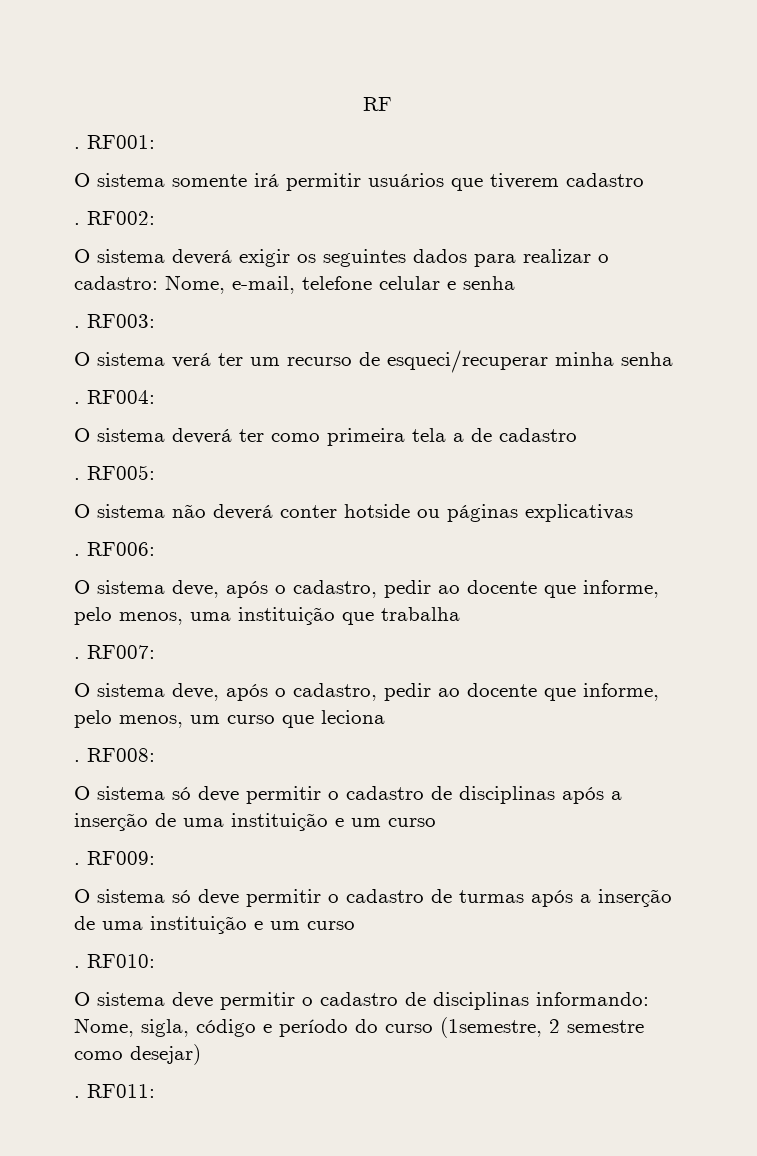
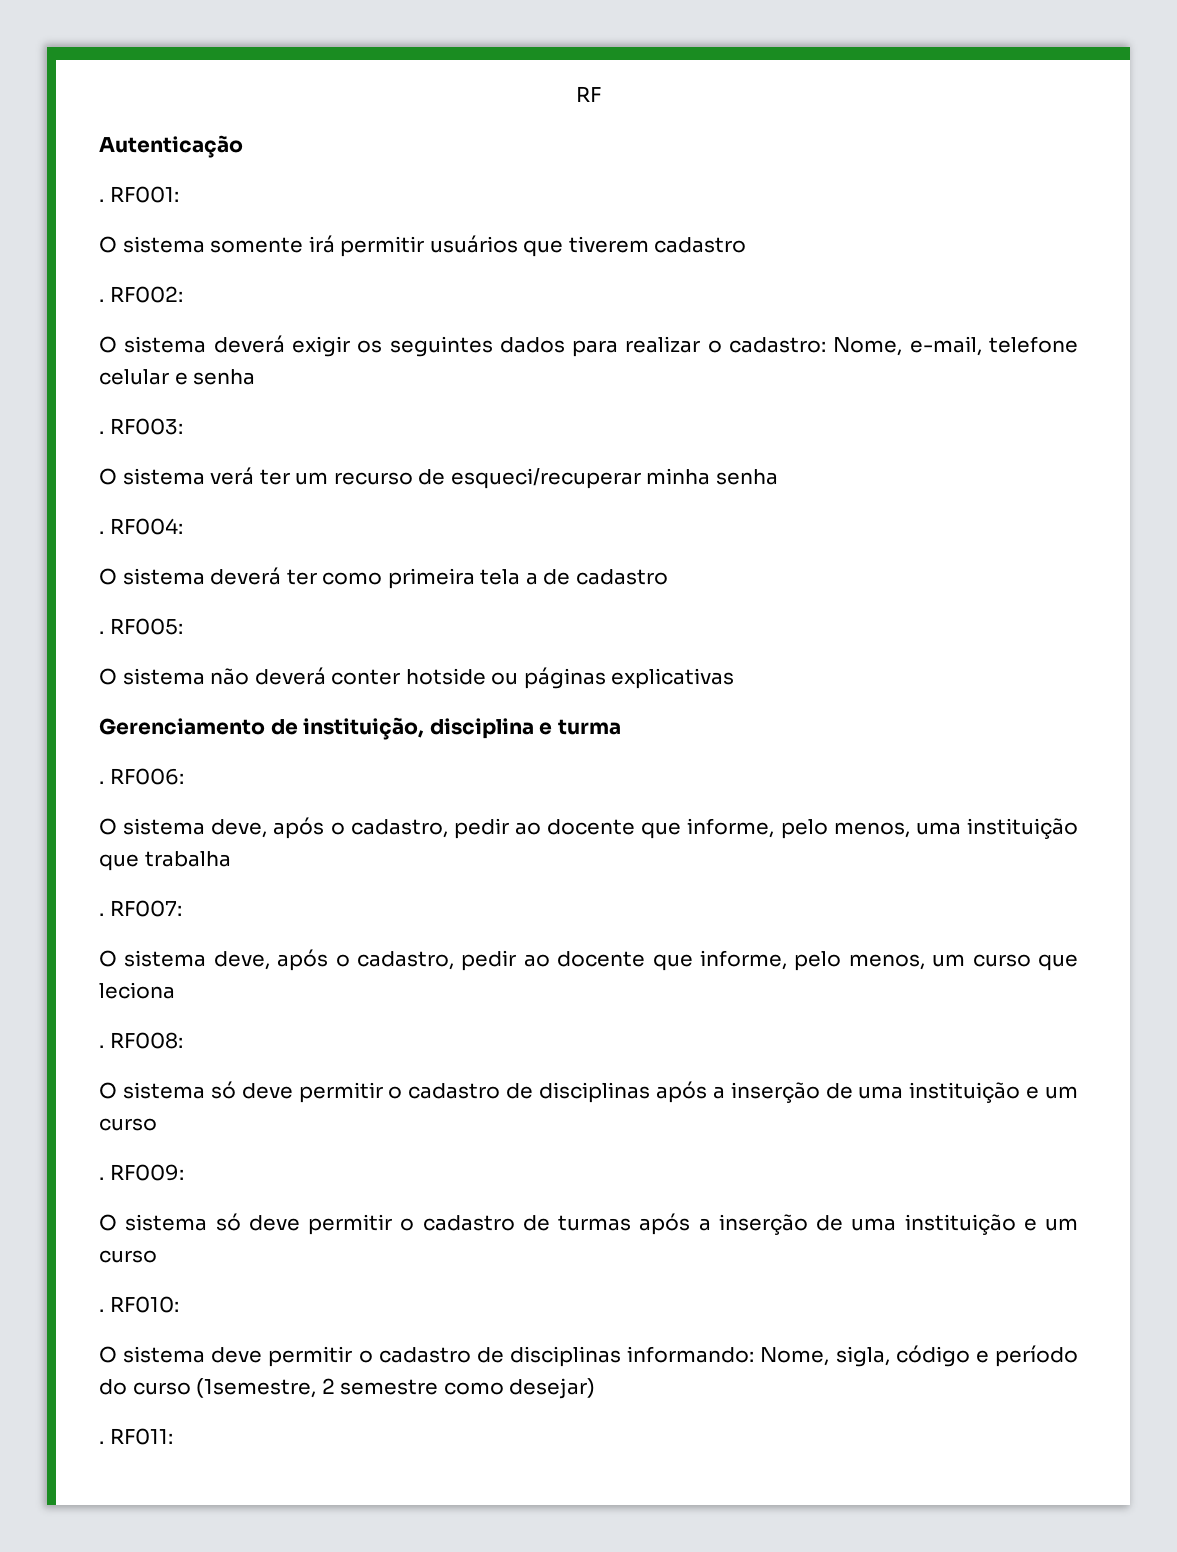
+ Autenticação
+ Gerenciamento de instituição, disciplina e turma

